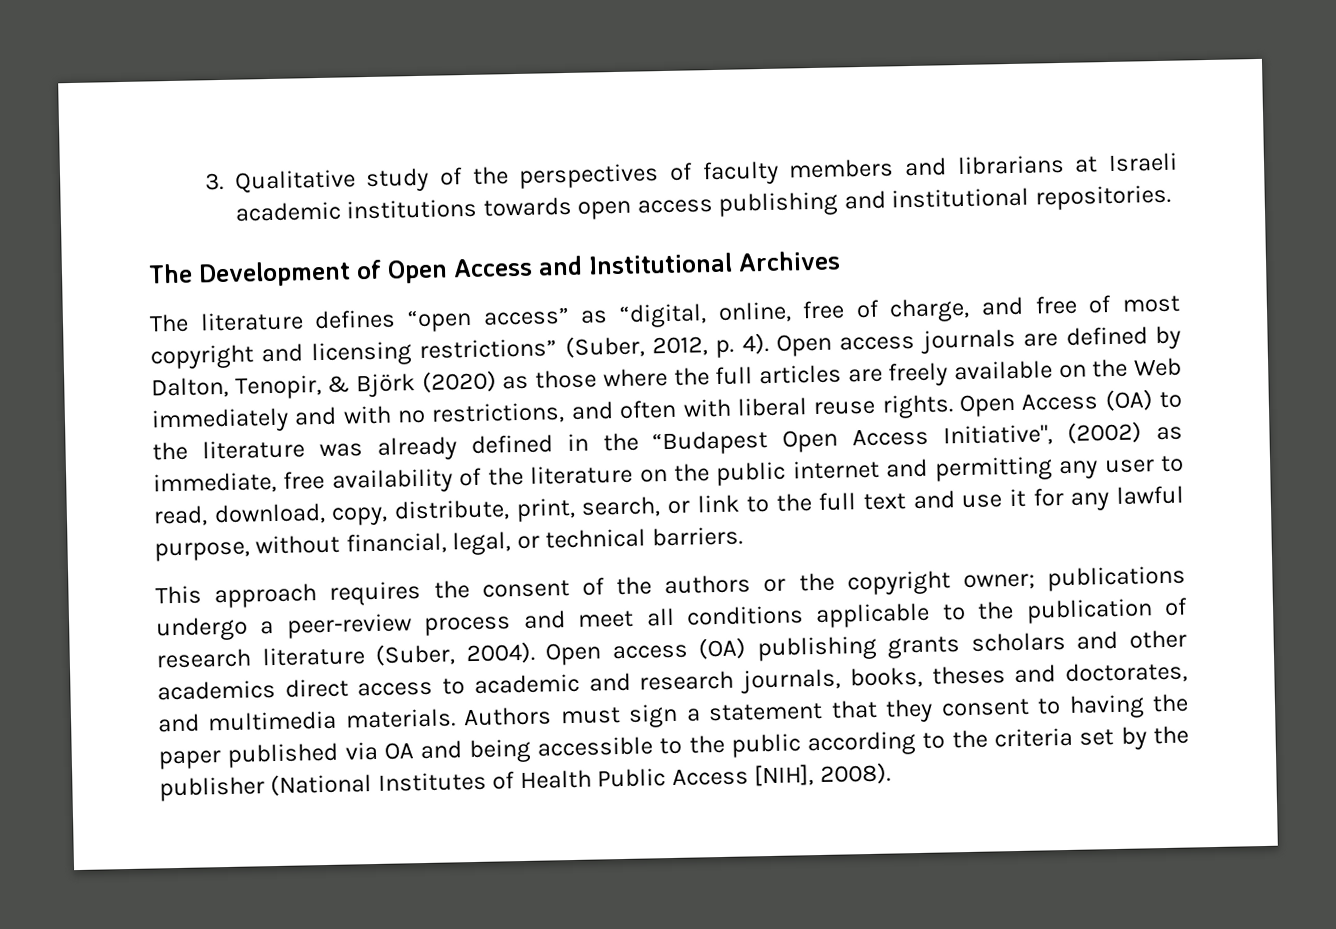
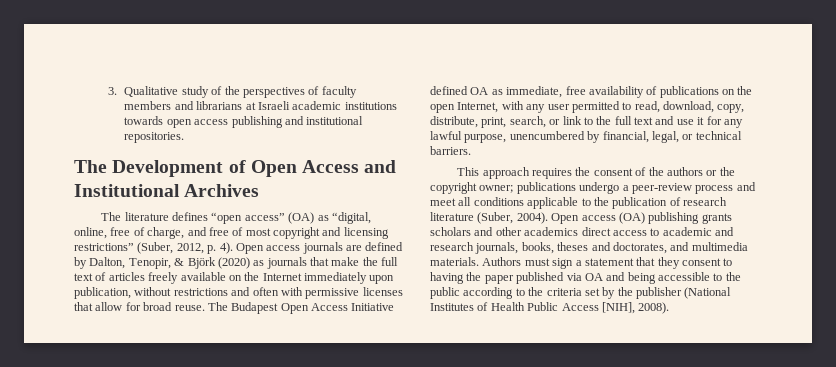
- The literature defines “open access” as “digital, online, free of charge, and free of most copyright and licensing restrictions” (Suber, 2012, p. 4).
+ The literature defines “open access” (OA) as “digital, online, free of charge, and free of most copyright and licensing restrictions” (Suber, 2012, p. 4).
- Open access journals are defined by Dalton, Tenopir, & Björk (2020) as those where the full articles are freely available on the Web immediately and with no restrictions, and often with liberal reuse rights. Open Access (OA) to the literature was already defined in the “Budapest Open Access Initiative", (2002) as immediate, free availability of the literature on the public internet and permitting any user to read, download, copy, distribute, print, search, or link to the full text and use it for any lawful purpose, without financial, legal, or technical barriers.
+ Open access journals are defined by Dalton, Tenopir, & Björk (2020) as journals that make the full text of articles freely available on the Internet immediately upon publication, without restrictions and often with permissive licenses that allow for broad reuse. The Budapest Open Access Initiative defined OA as immediate, free availability of publications on the open Internet, with any user permitted to read, download, copy, distribute, print, search, or link to the full text and use it for any lawful purpose, unencumbered by financial, legal, or technical barriers.

